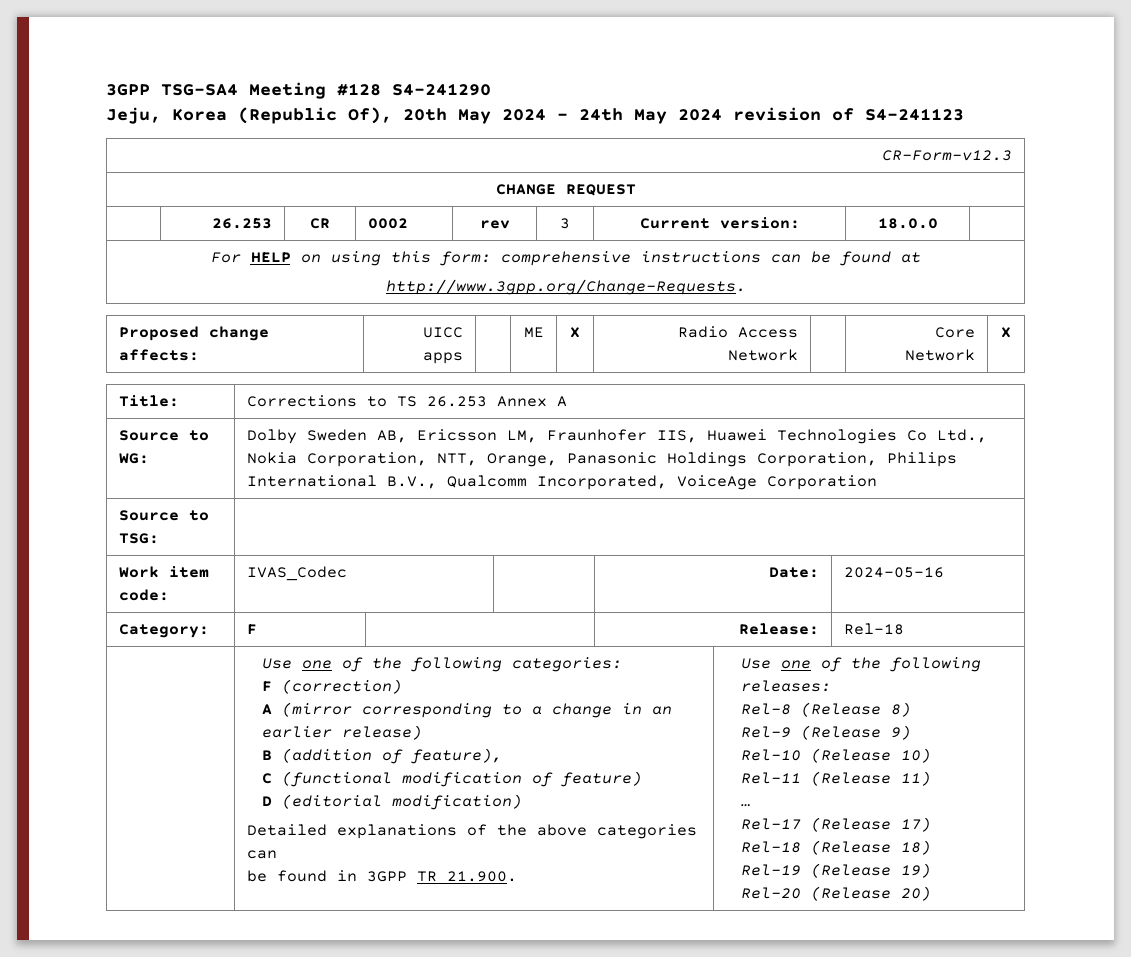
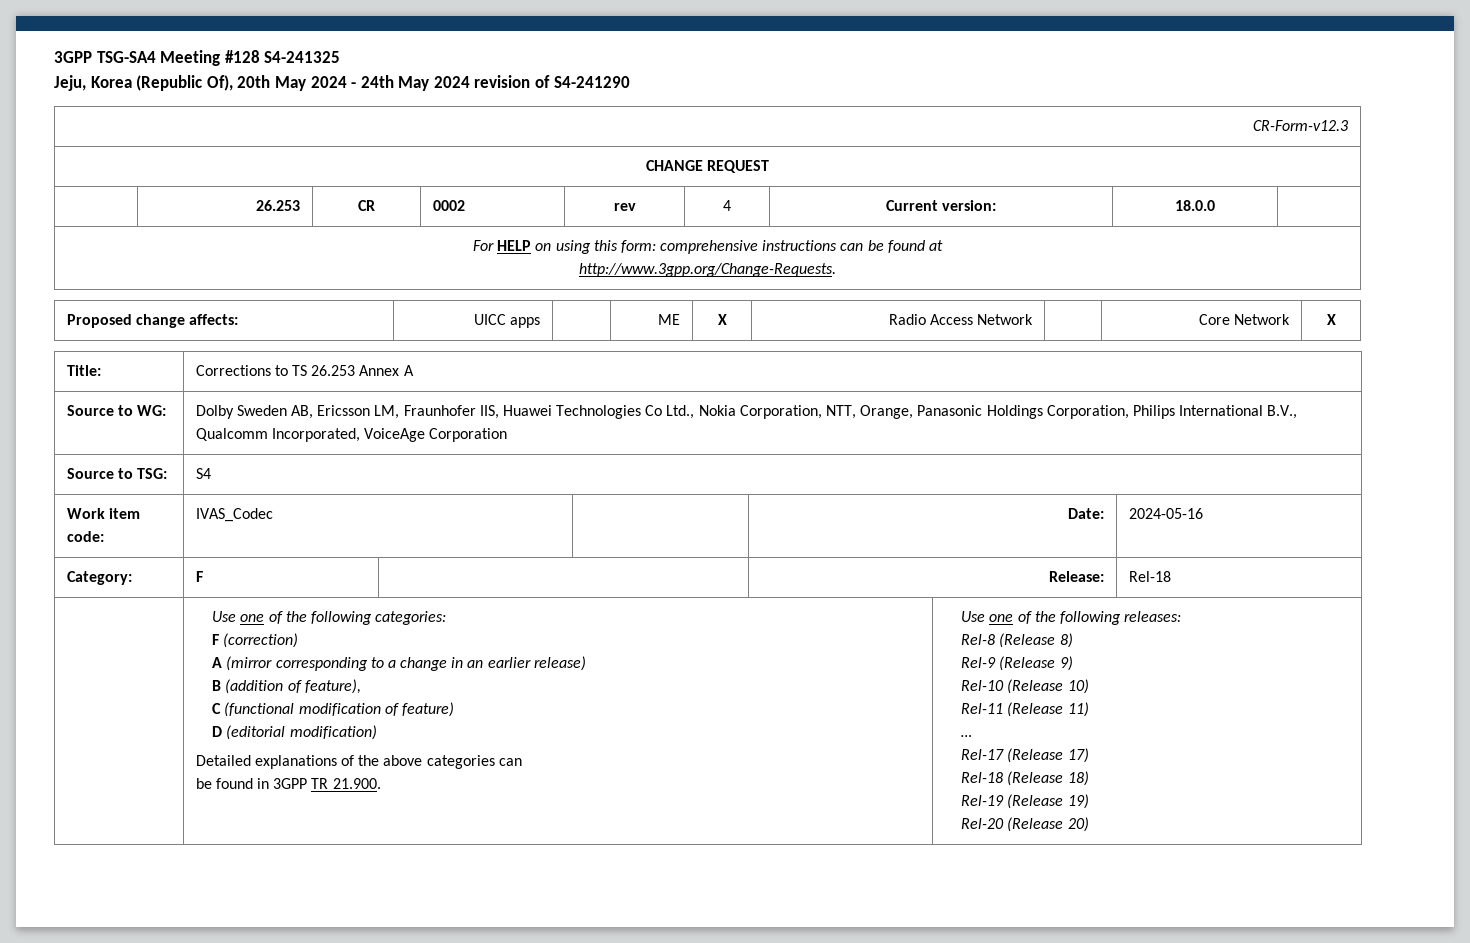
- 3GPP TSG-SA4 Meeting #128 S4-241290
+ 3GPP TSG-SA4 Meeting #128 S4-241325
- Jeju, Korea (Republic Of), 20th May 2024 - 24th May 2024 revision of S4-241123
+ Jeju, Korea (Republic Of), 20th May 2024 - 24th May 2024 revision of S4-241290
- | 26.253 | CR | 0002 | rev | 3 | Current version: | 18.0.0 |
+ | 26.253 | CR | 0002 | rev | 4 | Current version: | 18.0.0 |
- Source to TSG: |
+ Source to TSG: | S4

